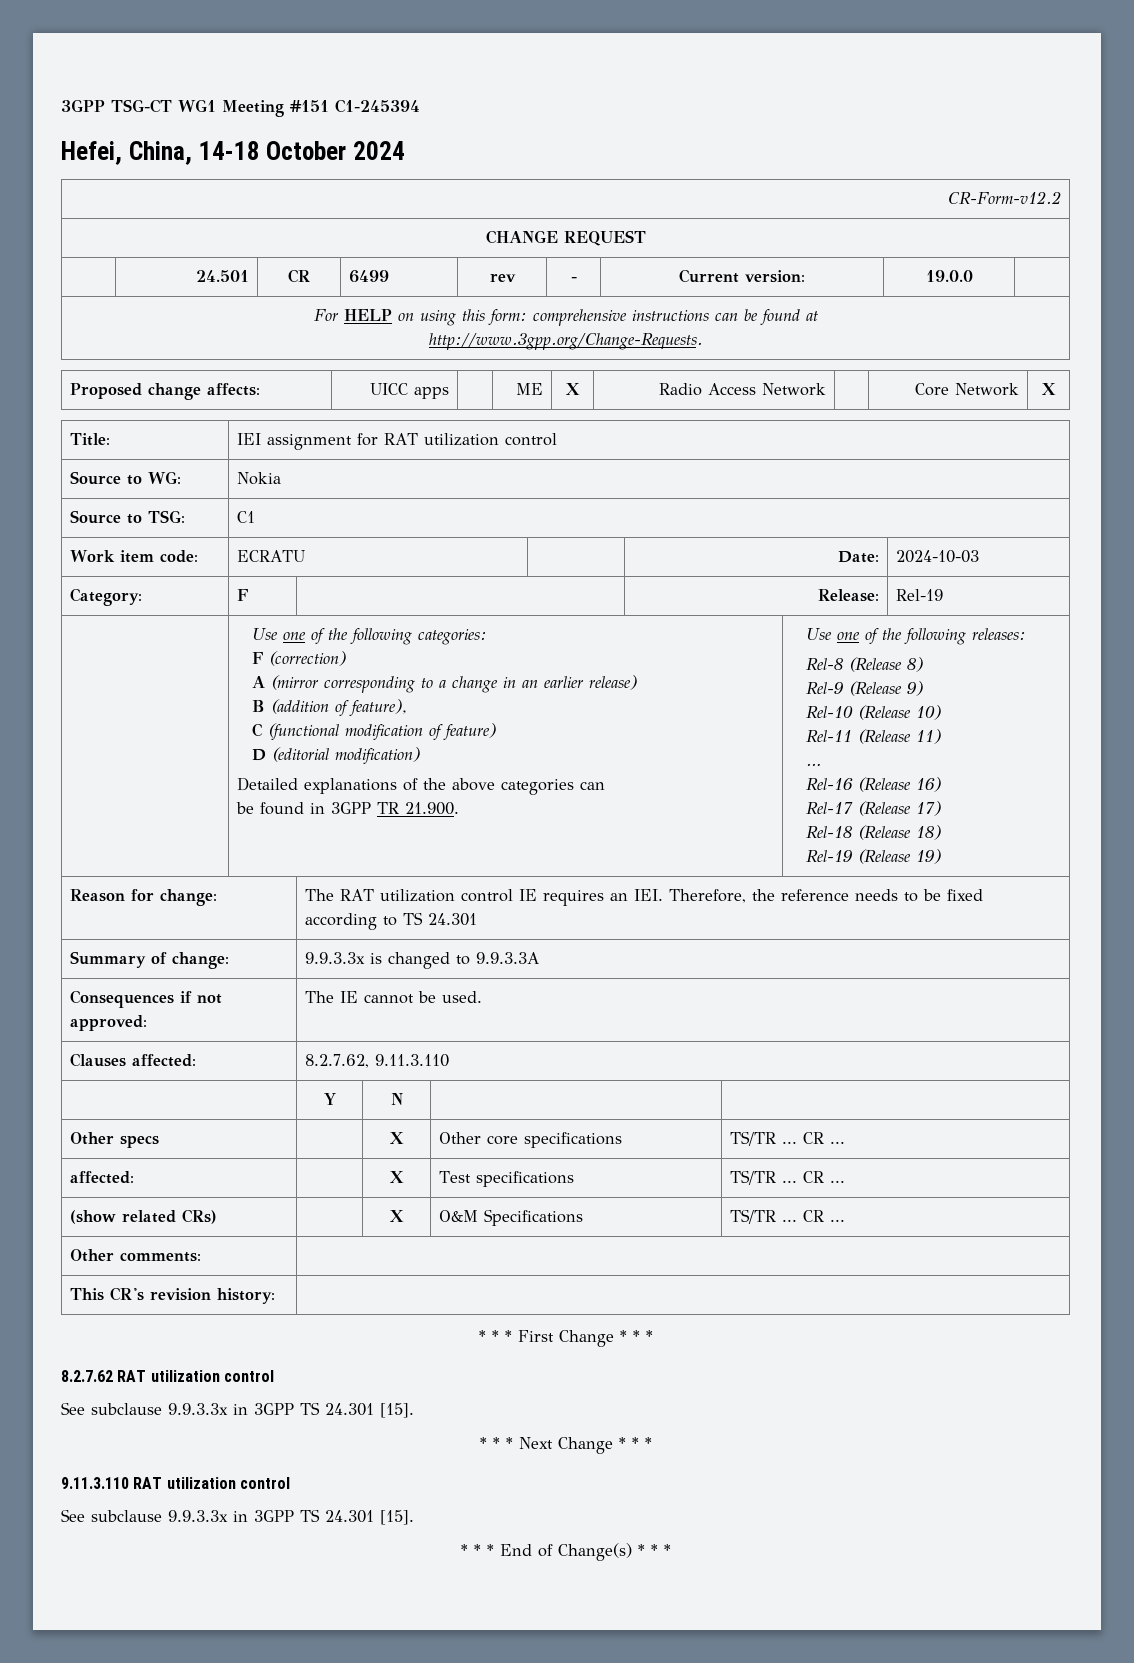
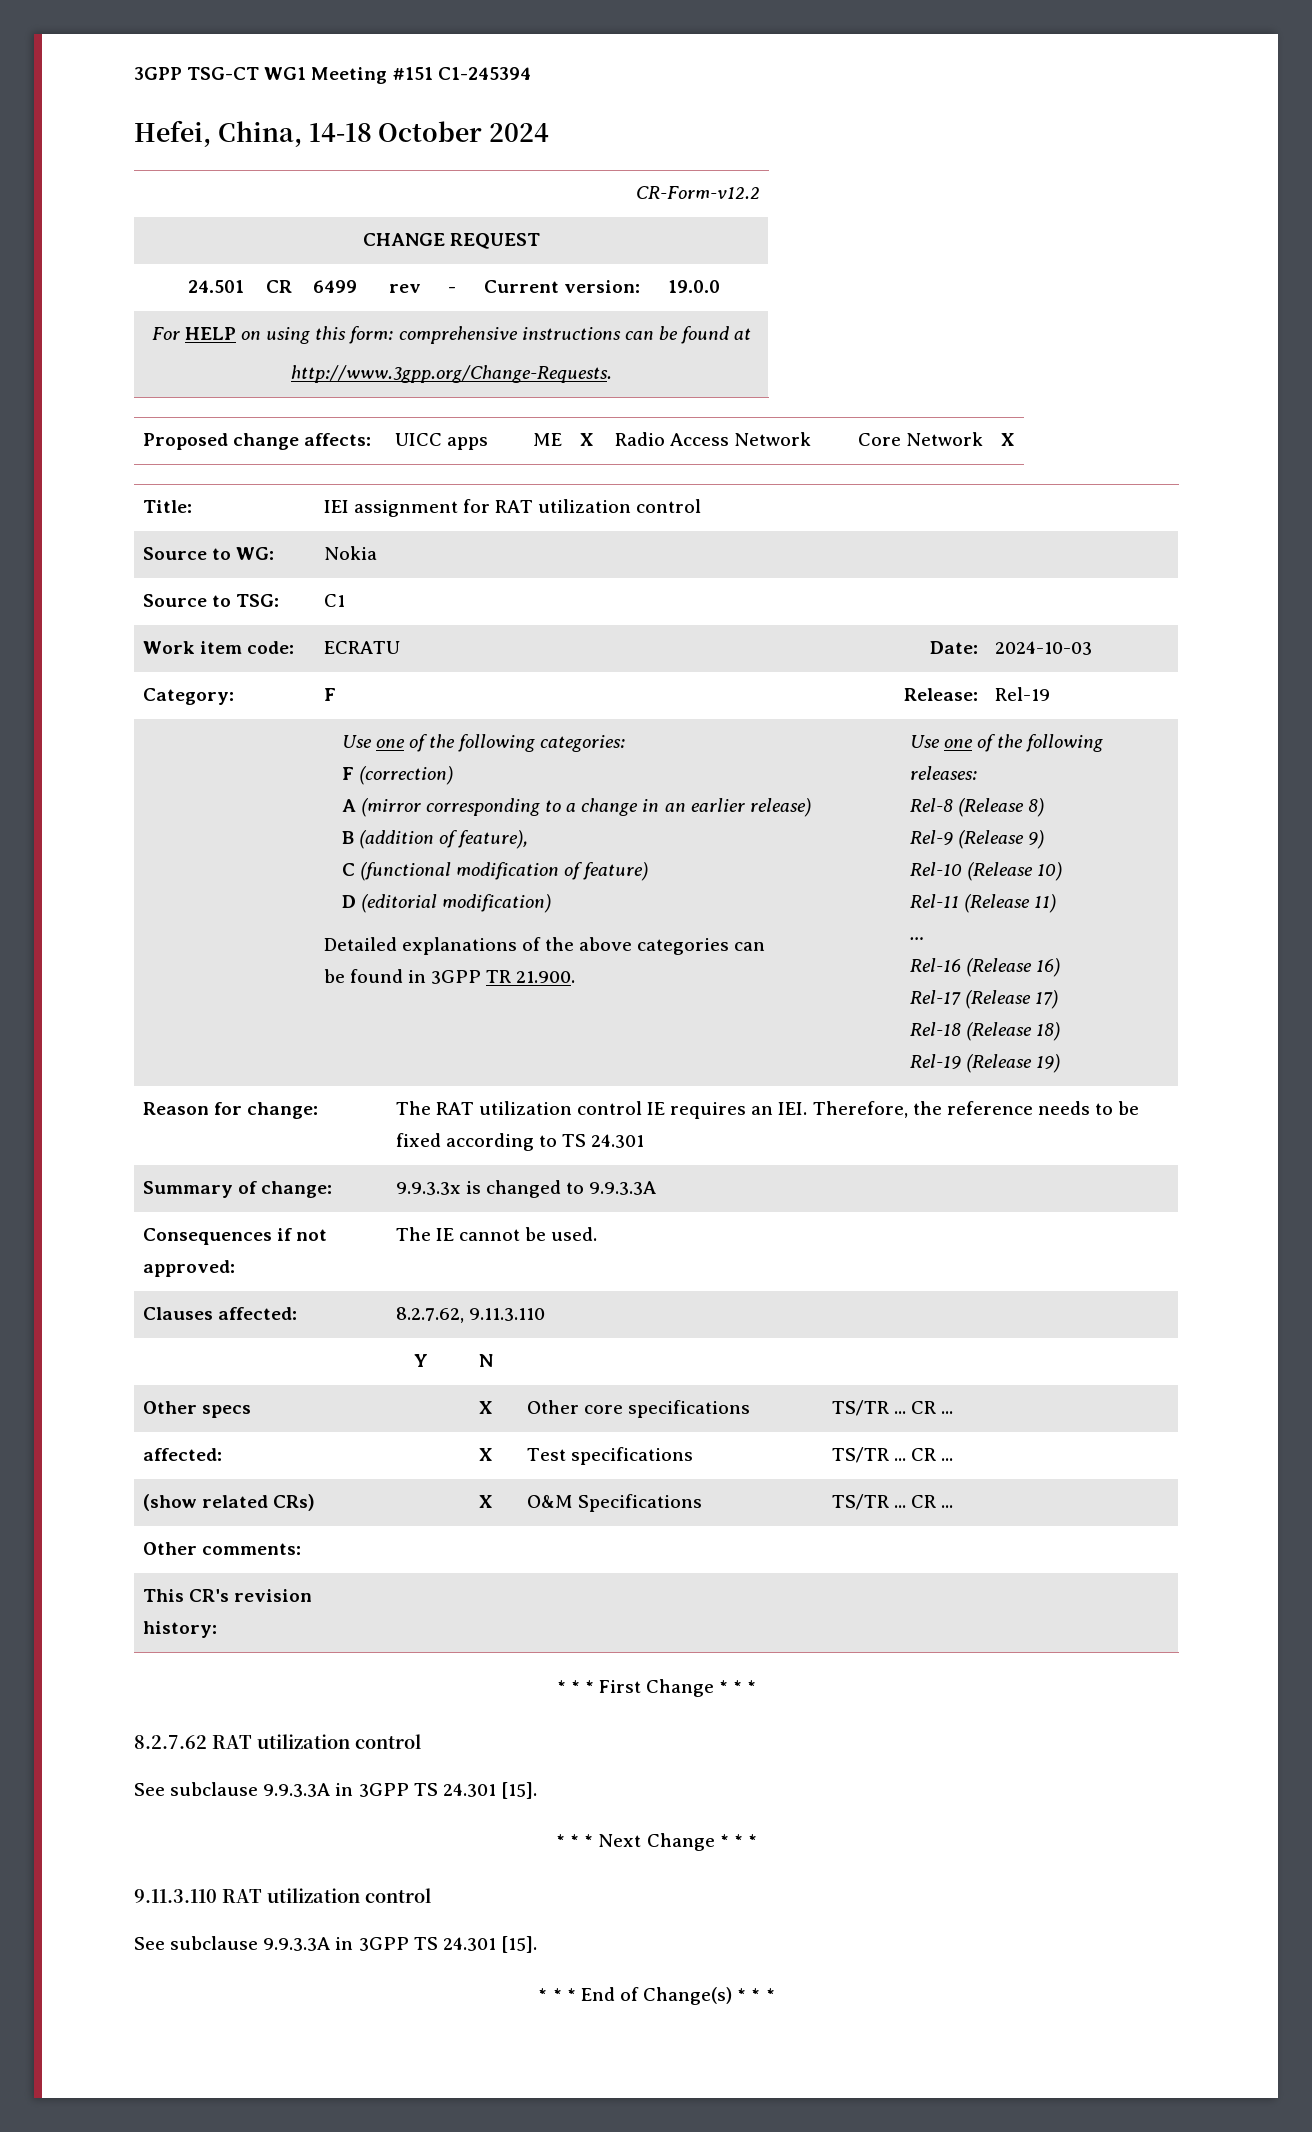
  8.2.7.62 RAT utilization control
- See subclause 9.9.3.3x in 3GPP TS 24.301 [15].
+ See subclause 9.9.3.3A in 3GPP TS 24.301 [15].
  9.11.3.110 RAT utilization control
- See subclause 9.9.3.3x in 3GPP TS 24.301 [15].
+ See subclause 9.9.3.3A in 3GPP TS 24.301 [15].

